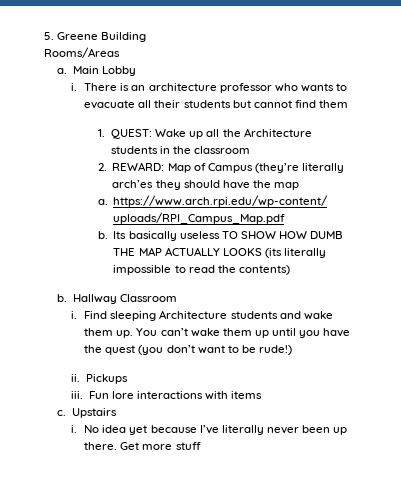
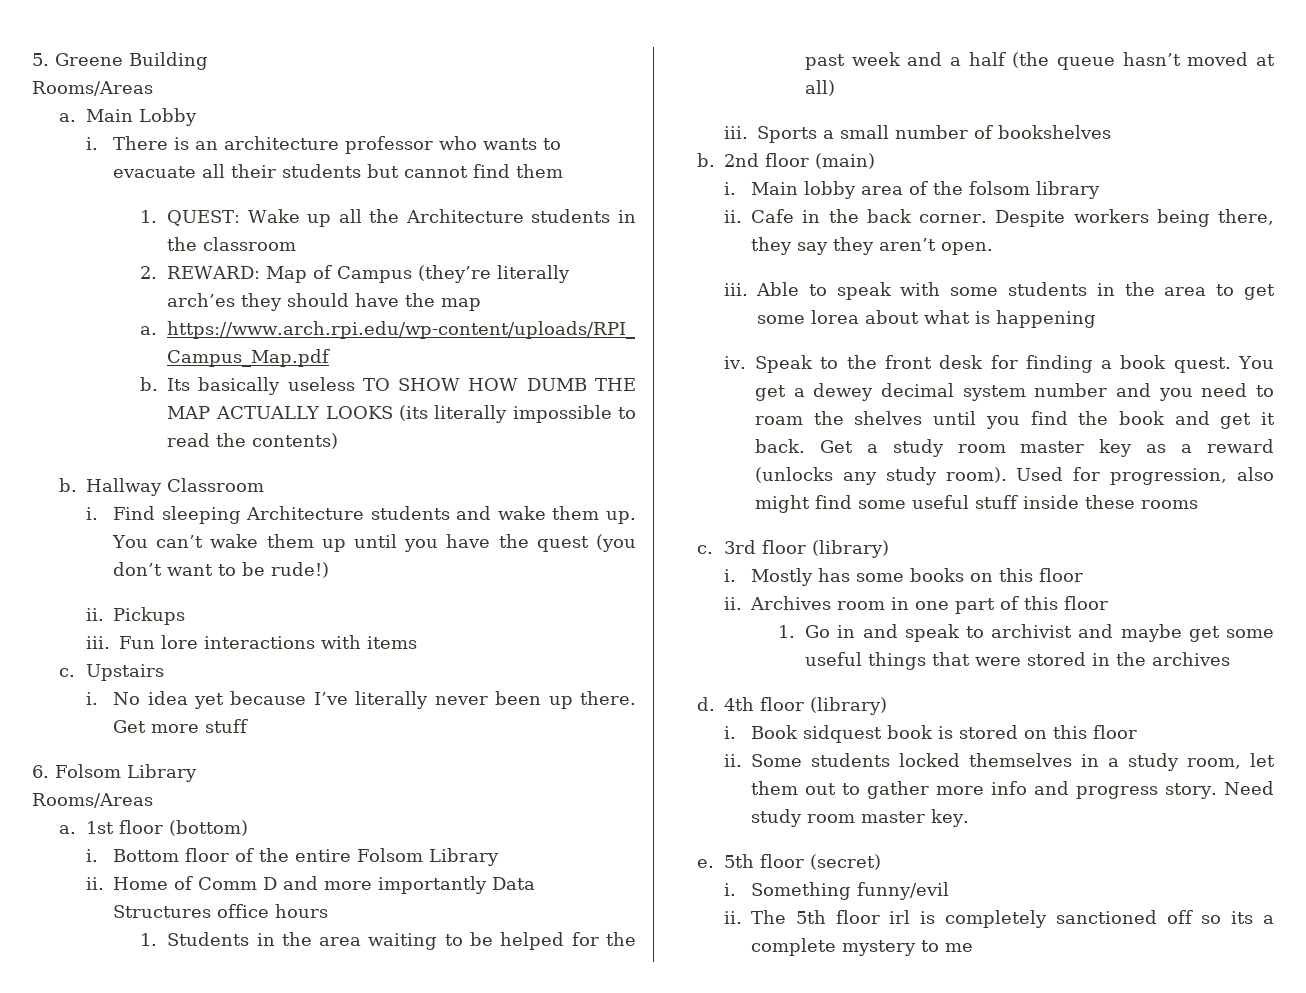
+ 6. Folsom Library
+ Rooms/Areas
+ a. 1st floor (bottom)
+ i. Bottom floor of the entire Folsom Library
+ ii. Home of Comm D and more importantly Data Structures office hours
+ 1. Students in the area waiting to be helped for the past week and a half (the queue hasn’t moved at all)
+ iii. Sports a small number of bookshelves
+ b. 2nd floor (main)
+ i. Main lobby area of the folsom library
+ ii. Cafe in the back corner. Despite workers being there, they say they aren’t open.
+ iii. Able to speak with some students in the area to get some lorea about what is happening
+ iv. Speak to the front desk for finding a book quest. You get a dewey decimal system number and you need to roam the shelves until you find the book and get it back. Get a study room master key as a reward (unlocks any study room). Used for progression, also might find some useful stuff inside these rooms
+ c. 3rd floor (library)
+ i. Mostly has some books on this floor
+ ii. Archives room in one part of this floor
+ 1. Go in and speak to archivist and maybe get some useful things that were stored in the archives
+ d. 4th floor (library)
+ i. Book sidquest book is stored on this floor
+ ii. Some students locked themselves in a study room, let them out to gather more info and progress story. Need study room master key.
+ e. 5th floor (secret)
+ i. Something funny/evil
+ ii. The 5th floor irl is completely sanctioned off so its a complete mystery to me

